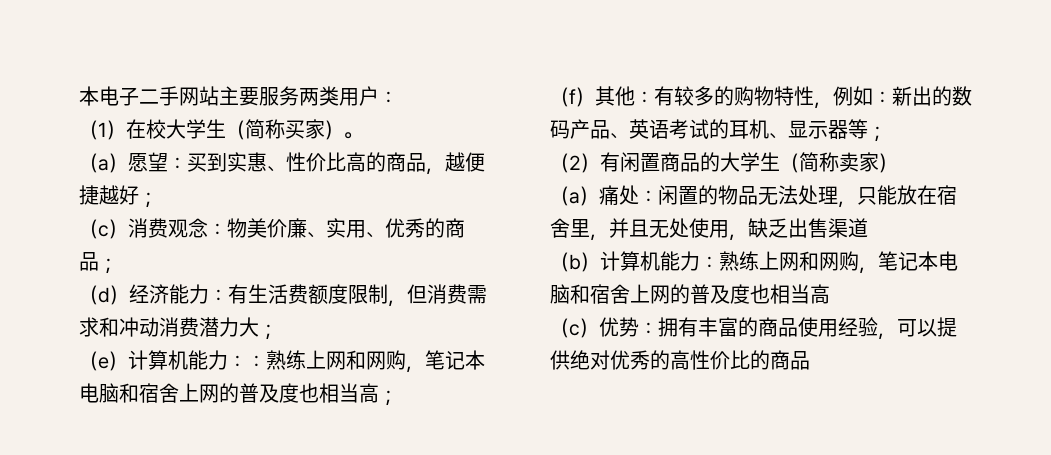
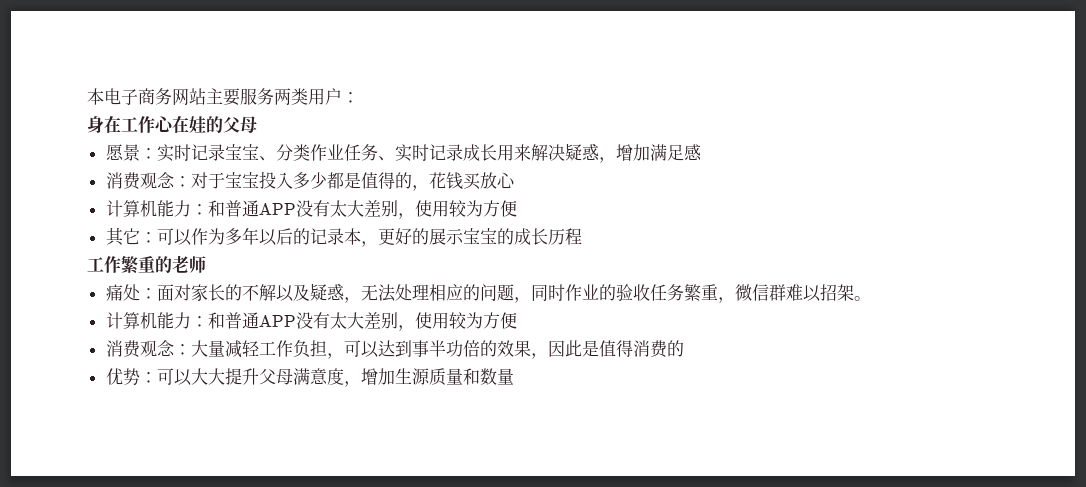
- 本电子二手网站主要服务两类用户：
+ 本电子商务网站主要服务两类用户：
- （1）在校大学生（简称买家）。
- （a）愿望：买到实惠、性价比高的商品，越便捷越好；
- （c）消费观念：物美价廉、实用、优秀的商品；
- （d）经济能力：有生活费额度限制，但消费需求和冲动消费潜力大；
- （e）计算机能力：：熟练上网和网购，笔记本电脑和宿舍上网的普及度也相当高；
- （f）其他：有较多的购物特性，例如：新出的数码产品、英语考试的耳机、显示器等；
- （2）有闲置商品的大学生（简称卖家）
- （a）痛处：闲置的物品无法处理，只能放在宿舍里，并且无处使用，缺乏出售渠道
- （b）计算机能力：熟练上网和网购，笔记本电脑和宿舍上网的普及度也相当高
- （c）优势：拥有丰富的商品使用经验，可以提供绝对优秀的高性价比的商品
+ 身在工作心在娃的父母
+ 愿景：实时记录宝宝、分类作业任务、实时记录成长用来解决疑惑，增加满足感
+ 消费观念：对于宝宝投入多少都是值得的，花钱买放心
+ 计算机能力：和普通APP没有太大差别，使用较为方便
+ 其它：可以作为多年以后的记录本，更好的展示宝宝的成长历程
+ 工作繁重的老师
+ 痛处：面对家长的不解以及疑惑，无法处理相应的问题，同时作业的验收任务繁重，微信群难以招架。
+ 计算机能力：和普通APP没有太大差别，使用较为方便
+ 消费观念：大量减轻工作负担，可以达到事半功倍的效果，因此是值得消费的
+ 优势：可以大大提升父母满意度，增加生源质量和数量

